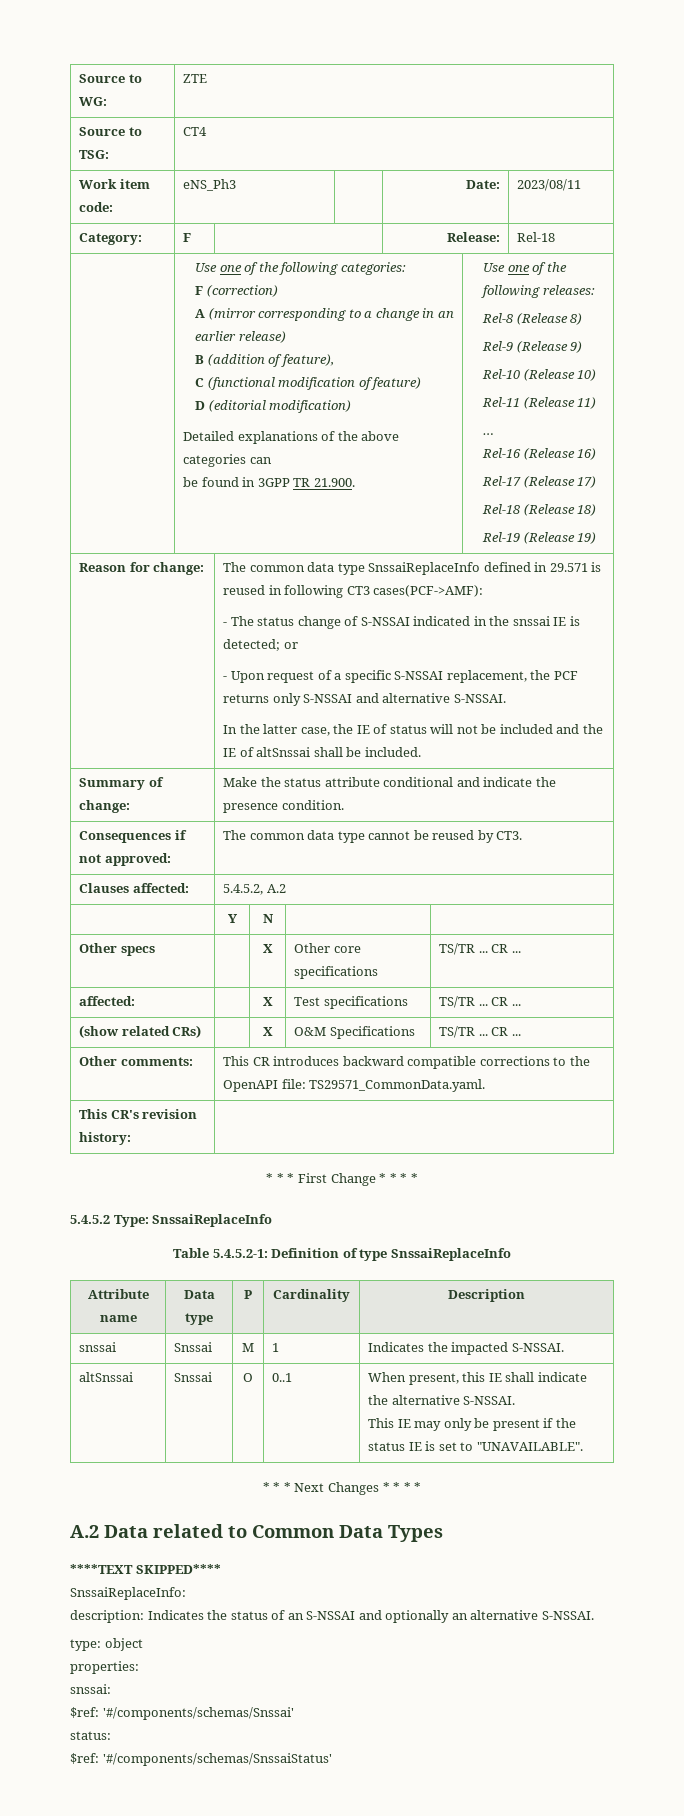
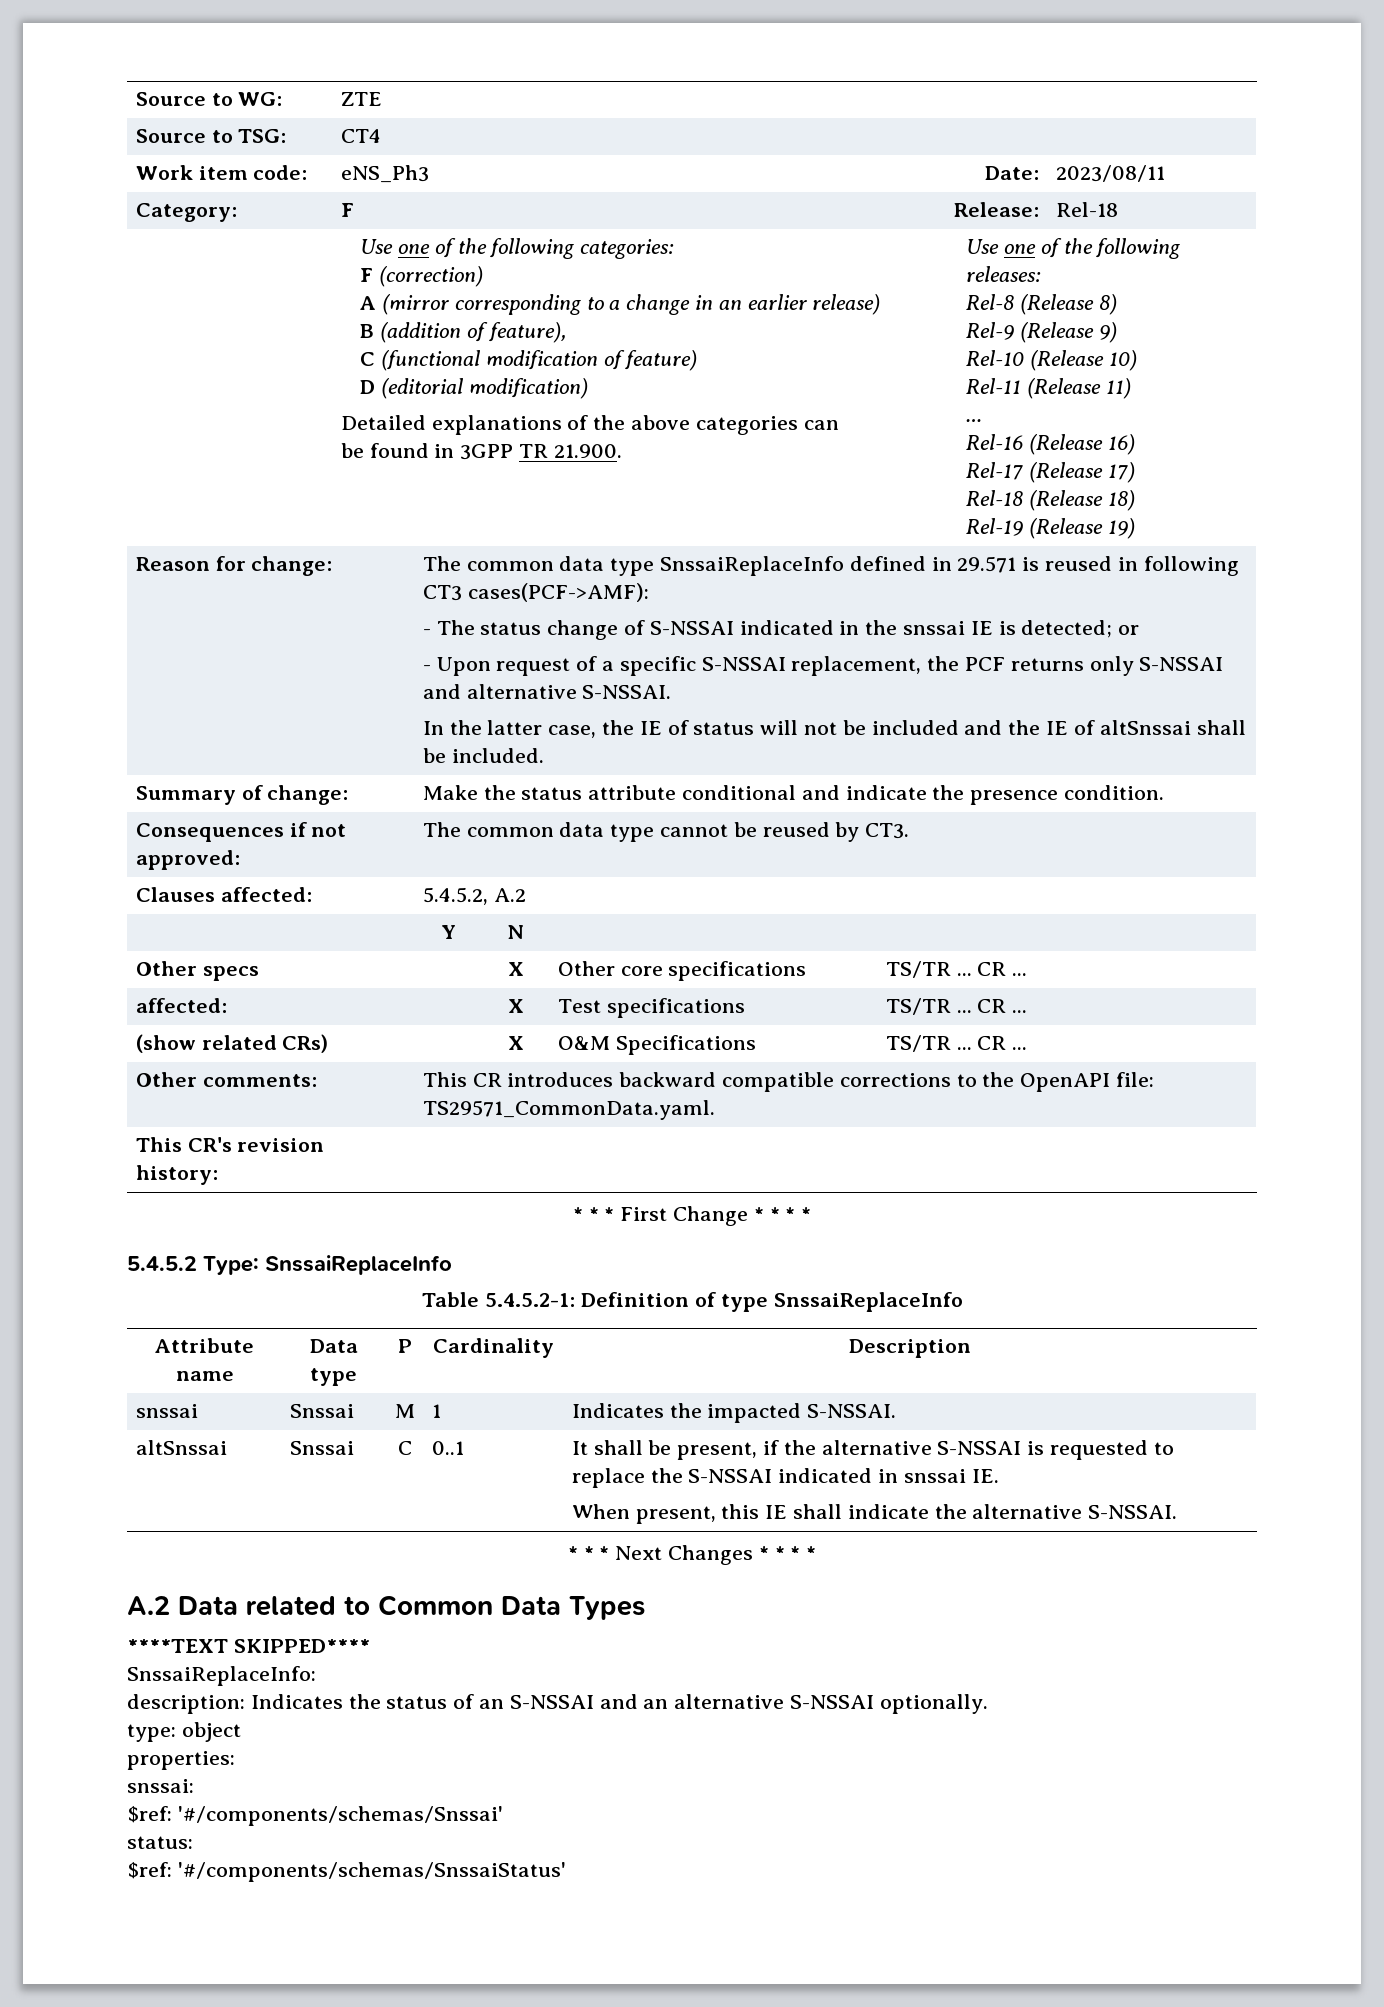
- altSnssai | Snssai | O | 0..1 | When present, this IE shall indicate the alternative S-NSSAI.
- This IE may only be present if the status IE is set to "UNAVAILABLE".
+ altSnssai | Snssai | C | 0..1 | It shall be present, if the alternative S-NSSAI is requested to replace the S-NSSAI indicated in snssai IE.
+ When present, this IE shall indicate the alternative S-NSSAI.
- description: Indicates the status of an S-NSSAI and optionally an alternative S-NSSAI.
+ description: Indicates the status of an S-NSSAI and an alternative S-NSSAI optionally.

